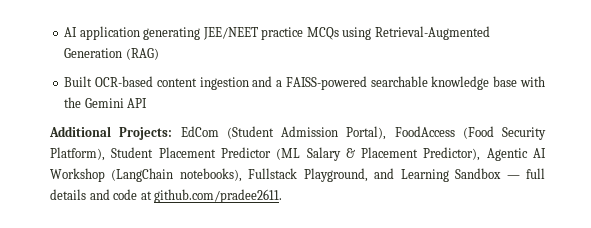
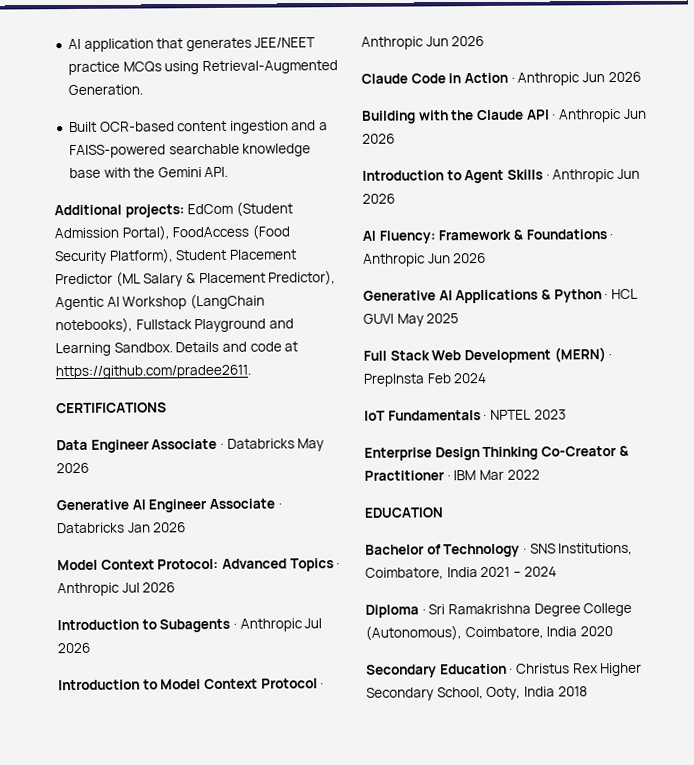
- AI application generating JEE/NEET practice MCQs using Retrieval-Augmented Generation (RAG)
+ AI application that generates JEE/NEET practice MCQs using Retrieval-Augmented Generation.
- Built OCR-based content ingestion and a FAISS-powered searchable knowledge base with the Gemini API
+ Built OCR-based content ingestion and a FAISS-powered searchable knowledge base with the Gemini API.
- Additional Projects: EdCom (Student Admission Portal), FoodAccess (Food Security Platform), Student Placement Predictor (ML Salary & Placement Predictor), Agentic AI Workshop (LangChain notebooks), Fullstack Playground, and Learning Sandbox — full details and code at github.com/pradee2611.
+ Additional projects: EdCom (Student Admission Portal), FoodAccess (Food Security Platform), Student Placement Predictor (ML Salary & Placement Predictor), Agentic AI Workshop (LangChain notebooks), Fullstack Playground and Learning Sandbox. Details and code at https://github.com/pradee2611.
+ CERTIFICATIONS
+ Data Engineer Associate · Databricks May 2026
+ Generative AI Engineer Associate · Databricks Jan 2026
+ Model Context Protocol: Advanced Topics · Anthropic Jul 2026
+ Introduction to Subagents · Anthropic Jul 2026
+ Introduction to Model Context Protocol · Anthropic Jun 2026
+ Claude Code in Action · Anthropic Jun 2026
+ Building with the Claude API · Anthropic Jun 2026
+ Introduction to Agent Skills · Anthropic Jun 2026
+ AI Fluency: Framework & Foundations · Anthropic Jun 2026
+ Generative AI Applications & Python · HCL GUVI May 2025
+ Full Stack Web Development (MERN) · PrepInsta Feb 2024
+ IoT Fundamentals · NPTEL 2023
+ Enterprise Design Thinking Co-Creator & Practitioner · IBM Mar 2022
+ EDUCATION
+ Bachelor of Technology · SNS Institutions, Coimbatore, India 2021 – 2024
+ Diploma · Sri Ramakrishna Degree College (Autonomous), Coimbatore, India 2020
+ Secondary Education · Christus Rex Higher Secondary School, Ooty, India 2018

